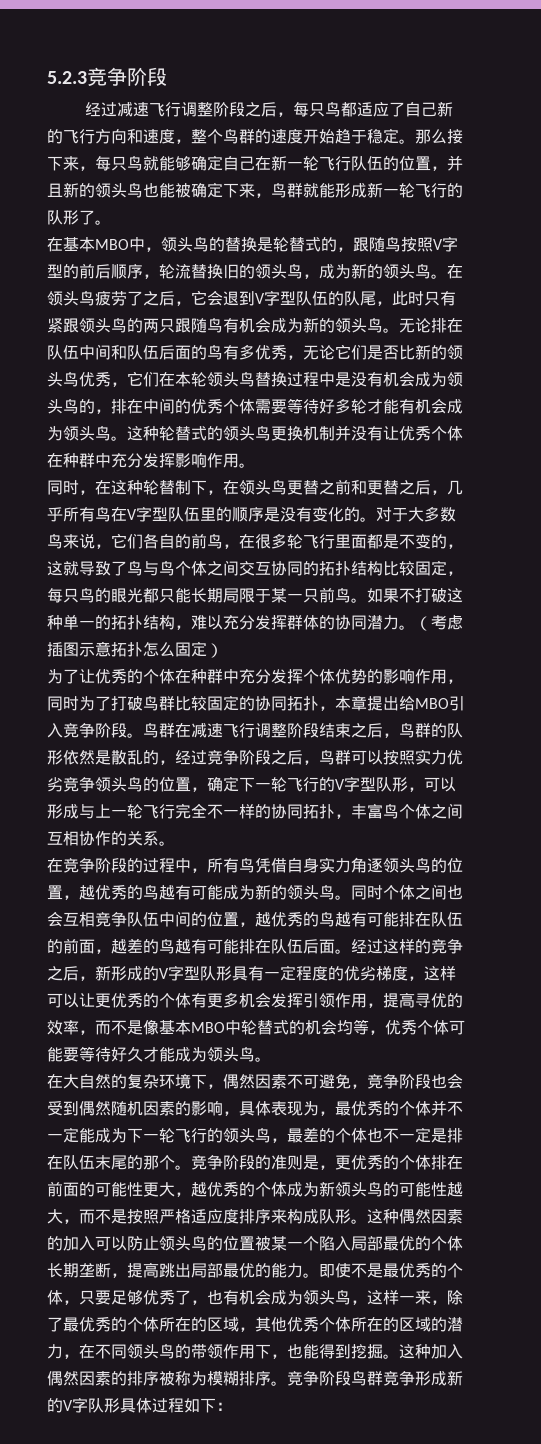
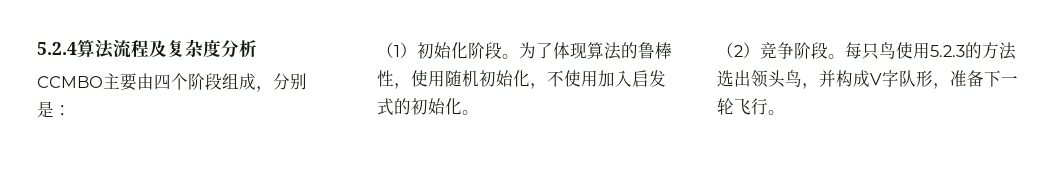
- 5.2.3竞争阶段
- 经过减速飞行调整阶段之后，每只鸟都适应了自己新的飞行方向和速度，整个鸟群的速度开始趋于稳定。那么接下来，每只鸟就能够确定自己在新一轮飞行队伍的位置，并且新的领头鸟也能被确定下来，鸟群就能形成新一轮飞行的队形了。
- 在基本MBO中，领头鸟的替换是轮替式的，跟随鸟按照V字型的前后顺序，轮流替换旧的领头鸟，成为新的领头鸟。在领头鸟疲劳了之后，它会退到V字型队伍的队尾，此时只有紧跟领头鸟的两只跟随鸟有机会成为新的领头鸟。无论排在队伍中间和队伍后面的鸟有多优秀，无论它们是否比新的领头鸟优秀，它们在本轮领头鸟替换过程中是没有机会成为领头鸟的，排在中间的优秀个体需要等待好多轮才能有机会成为领头鸟。这种轮替式的领头鸟更换机制并没有让优秀个体在种群中充分发挥影响作用。
- 同时，在这种轮替制下，在领头鸟更替之前和更替之后，几乎所有鸟在V字型队伍里的顺序是没有变化的。对于大多数鸟来说，它们各自的前鸟，在很多轮飞行里面都是不变的，这就导致了鸟与鸟个体之间交互协同的拓扑结构比较固定，每只鸟的眼光都只能长期局限于某一只前鸟。如果不打破这种单一的拓扑结构，难以充分发挥群体的协同潜力。（考虑插图示意拓扑怎么固定）
- 为了让优秀的个体在种群中充分发挥个体优势的影响作用，同时为了打破鸟群比较固定的协同拓扑，本章提出给MBO引入竞争阶段。鸟群在减速飞行调整阶段结束之后，鸟群的队形依然是散乱的，经过竞争阶段之后，鸟群可以按照实力优劣竞争领头鸟的位置，确定下一轮飞行的V字型队形，可以形成与上一轮飞行完全不一样的协同拓扑，丰富鸟个体之间互相协作的关系。
- 在竞争阶段的过程中，所有鸟凭借自身实力角逐领头鸟的位置，越优秀的鸟越有可能成为新的领头鸟。同时个体之间也会互相竞争队伍中间的位置，越优秀的鸟越有可能排在队伍的前面，越差的鸟越有可能排在队伍后面。经过这样的竞争之后，新形成的V字型队形具有一定程度的优劣梯度，这样可以让更优秀的个体有更多机会发挥引领作用，提高寻优的效率，而不是像基本MBO中轮替式的机会均等，优秀个体可能要等待好久才能成为领头鸟。
- 在大自然的复杂环境下，偶然因素不可避免，竞争阶段也会受到偶然随机因素的影响，具体表现为，最优秀的个体并不一定能成为下一轮飞行的领头鸟，最差的个体也不一定是排在队伍末尾的那个。竞争阶段的准则是，更优秀的个体排在前面的可能性更大，越优秀的个体成为新领头鸟的可能性越大，而不是按照严格适应度排序来构成队形。这种偶然因素的加入可以防止领头鸟的位置被某一个陷入局部最优的个体长期垄断，提高跳出局部最优的能力。即使不是最优秀的个体，只要足够优秀了，也有机会成为领头鸟，这样一来，除了最优秀的个体所在的区域，其他优秀个体所在的区域的潜力，在不同领头鸟的带领作用下，也能得到挖掘。这种加入偶然因素的排序被称为模糊排序。竞争阶段鸟群竞争形成新的V字队形具体过程如下：
+ 5.2.4算法流程及复杂度分析
+ CCMBO主要由四个阶段组成，分别是：
+ （1）初始化阶段。为了体现算法的鲁棒性，使用随机初始化，不使用加入启发式的初始化。
+ （2）竞争阶段。每只鸟使用5.2.3的方法选出领头鸟，并构成V字队形，准备下一轮飞行。

